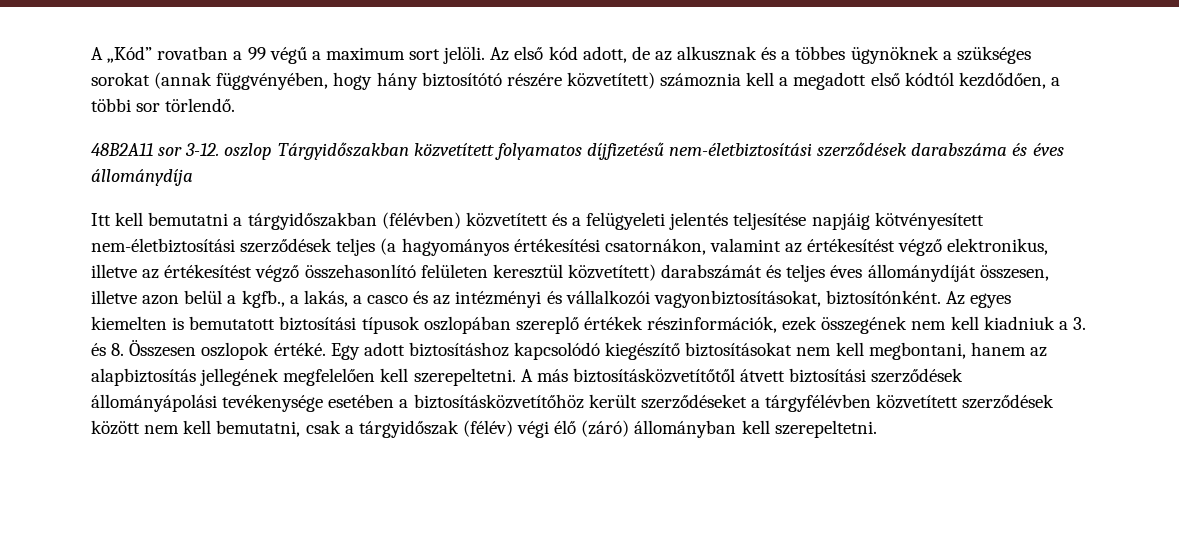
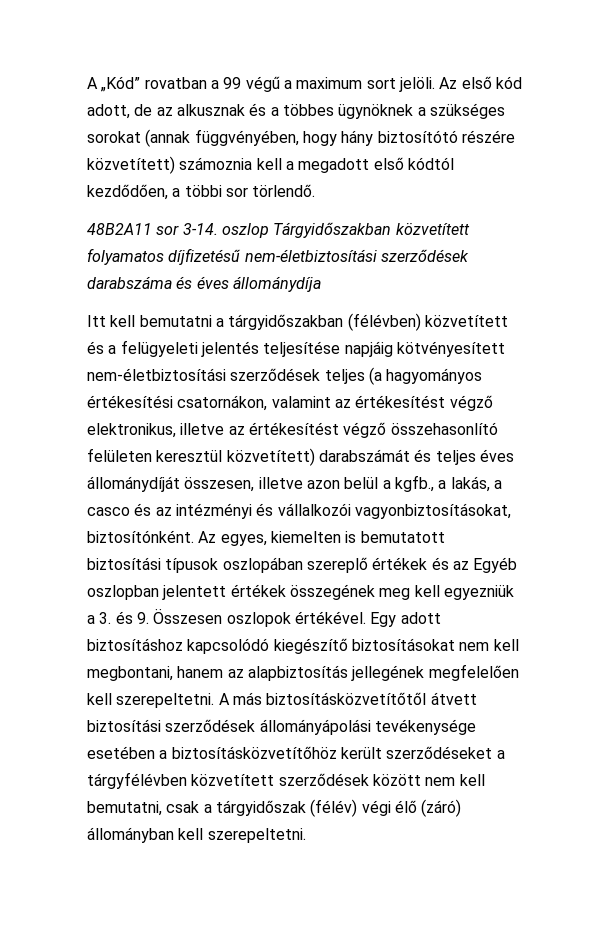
- 48B2A11 sor 3-12. oszlop Tárgyidőszakban közvetített folyamatos díjfizetésű nem-életbiztosítási szerződések darabszáma és éves állománydíja
+ 48B2A11 sor 3-14. oszlop Tárgyidőszakban közvetített folyamatos díjfizetésű nem-életbiztosítási szerződések darabszáma és éves állománydíja
- Az egyes kiemelten is bemutatott biztosítási típusok oszlopában szereplő értékek részinformációk, ezek összegének nem kell kiadniuk a 3. és 8. Összesen oszlopok értéké.
+ Az egyes, kiemelten is bemutatott biztosítási típusok oszlopában szereplő értékek és az Egyéb oszlopban jelentett értékek összegének meg kell egyezniük a 3. és 9. Összesen oszlopok értékével.

